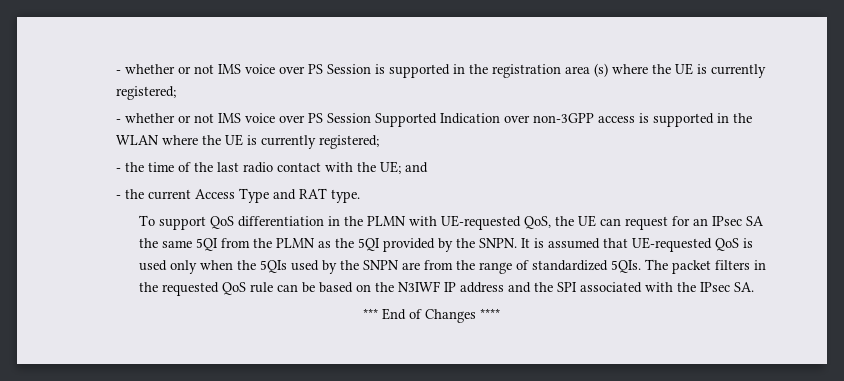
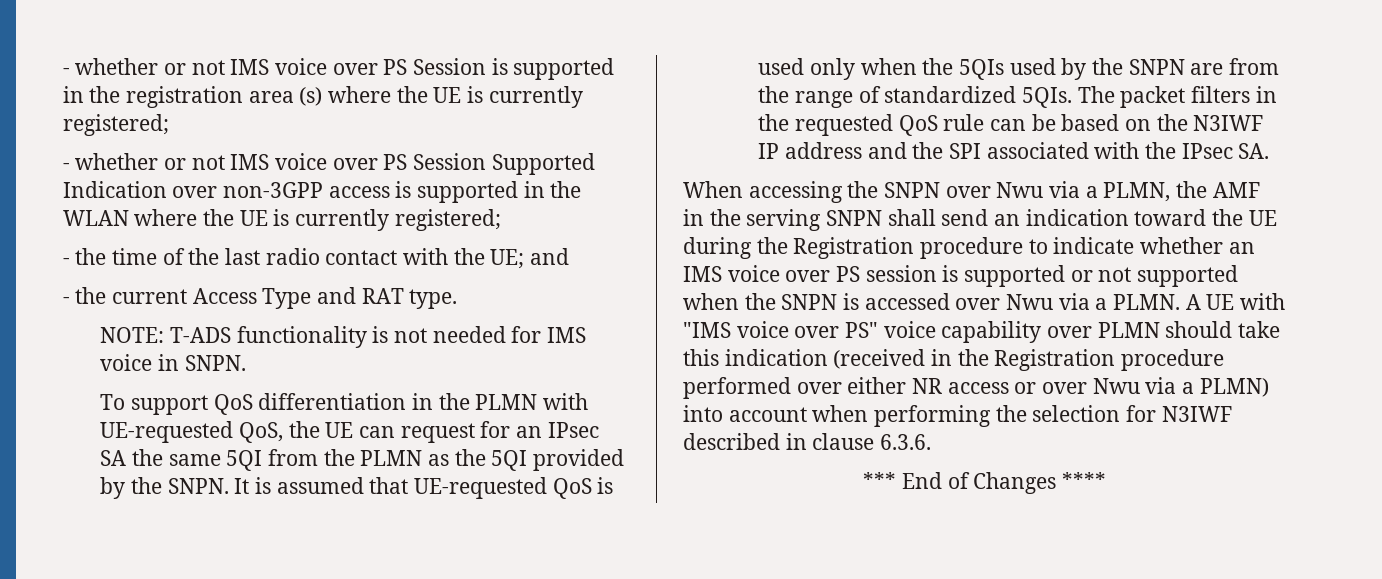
+ NOTE: T-ADS functionality is not needed for IMS voice in SNPN.
+ When accessing the SNPN over Nwu via a PLMN, the AMF in the serving SNPN shall send an indication toward the UE during the Registration procedure to indicate whether an IMS voice over PS session is supported or not supported when the SNPN is accessed over Nwu via a PLMN. A UE with "IMS voice over PS" voice capability over PLMN should take this indication (received in the Registration procedure performed over either NR access or over Nwu via a PLMN) into account when performing the selection for N3IWF described in clause 6.3.6.

